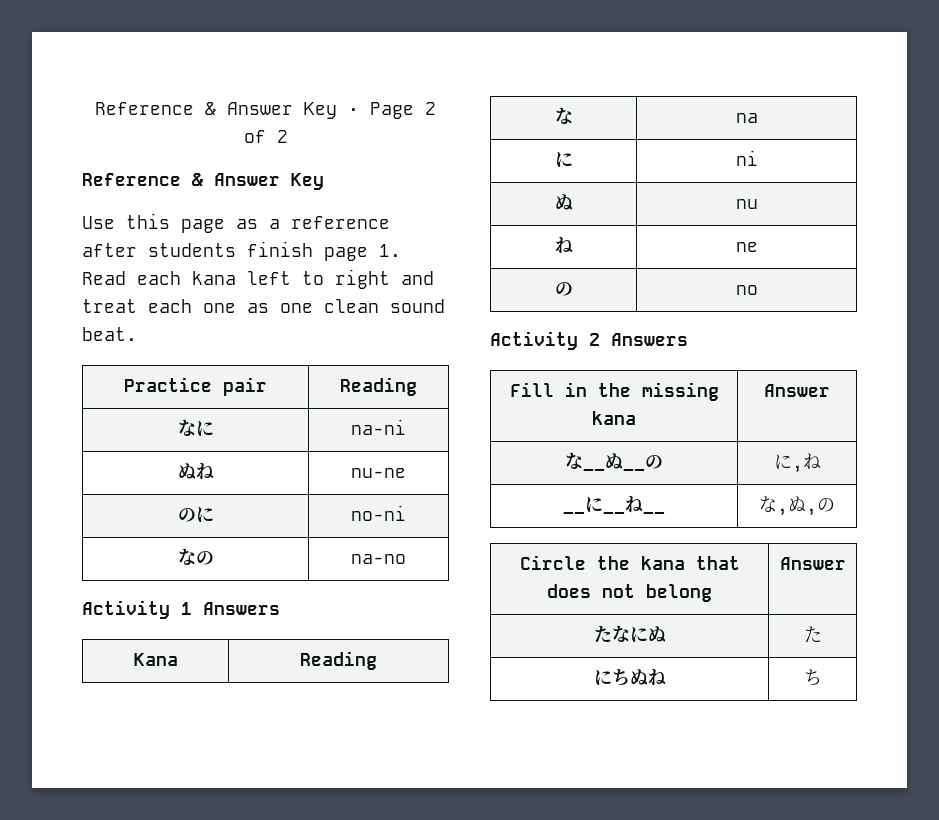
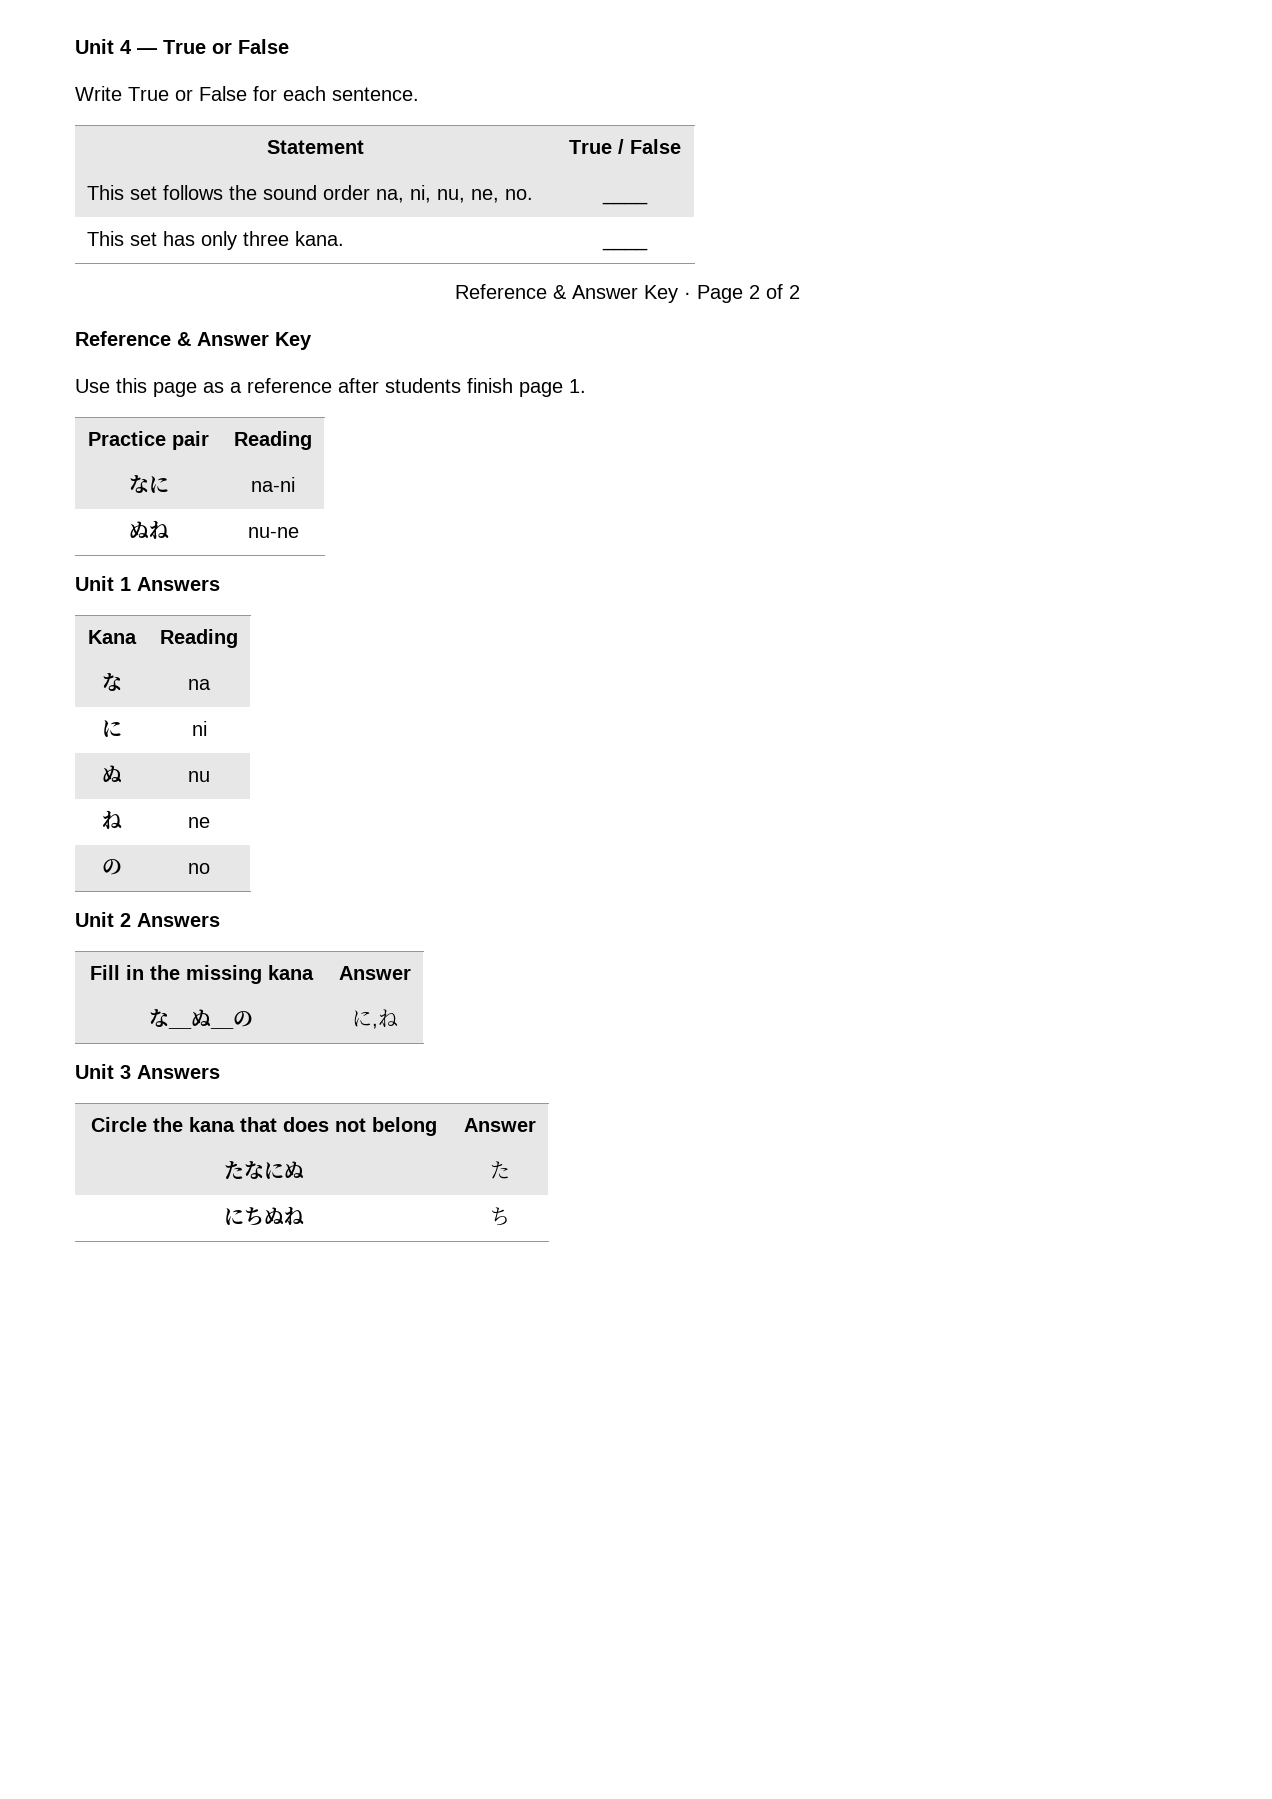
+ Unit 4 — True or False
+ Write True or False for each sentence.
+ Statement | True / False
+ This set follows the sound order na, ni, nu, ne, no. | ____
+ This set has only three kana. | ____
- Use this page as a reference after students finish page 1. Read each kana left to right and treat each one as one clean sound beat.
+ Use this page as a reference after students finish page 1.
- のに | no-ni
- なの | na-no
- Activity 1 Answers
+ Unit 1 Answers
- Activity 2 Answers
+ Unit 2 Answers
- __に__ね__ | な,ぬ,の
+ Unit 3 Answers

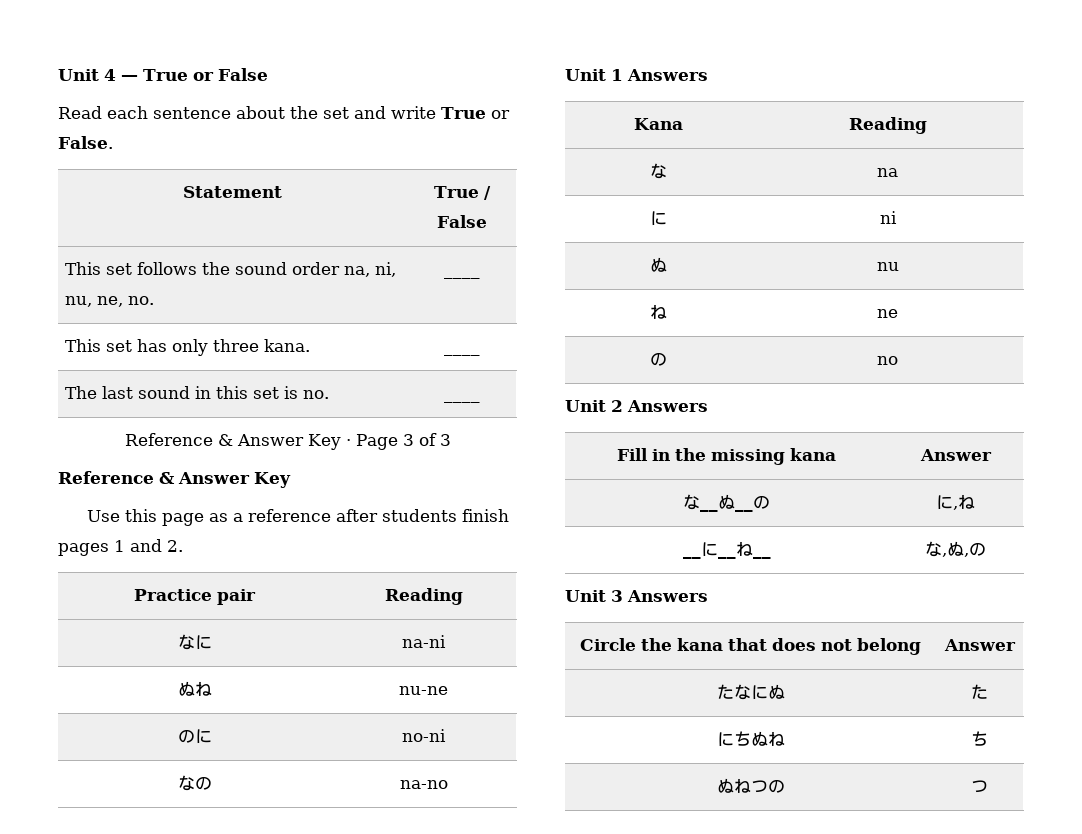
- Write True or False for each sentence.
+ Read each sentence about the set and write True or False.
+ The last sound in this set is no. | ____
- Reference & Answer Key · Page 2 of 2
+ Reference & Answer Key · Page 3 of 3
- Use this page as a reference after students finish page 1.
+ Use this page as a reference after students finish pages 1 and 2.
+ のに | no-ni
+ なの | na-no
+ __に__ね__ | な,ぬ,の
+ ぬねつの | つ

